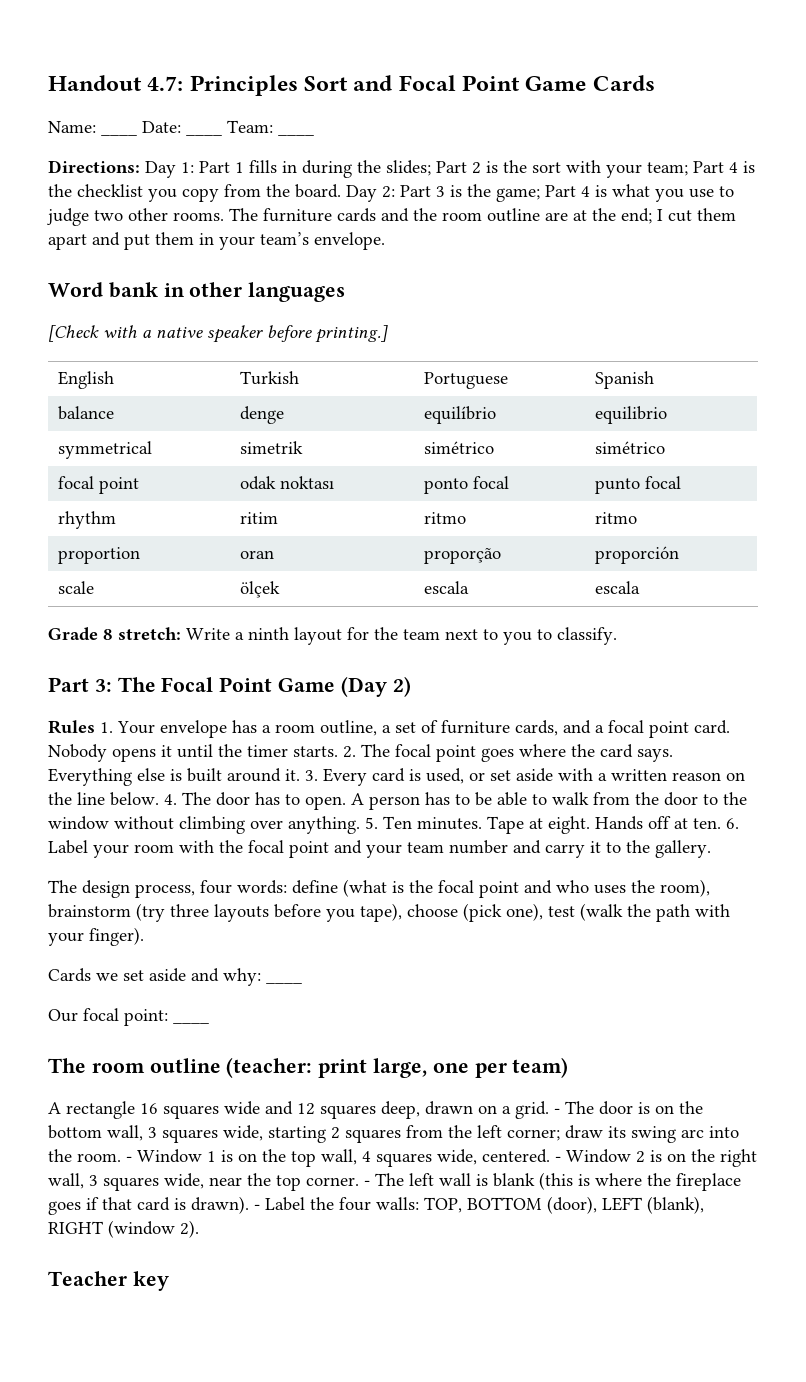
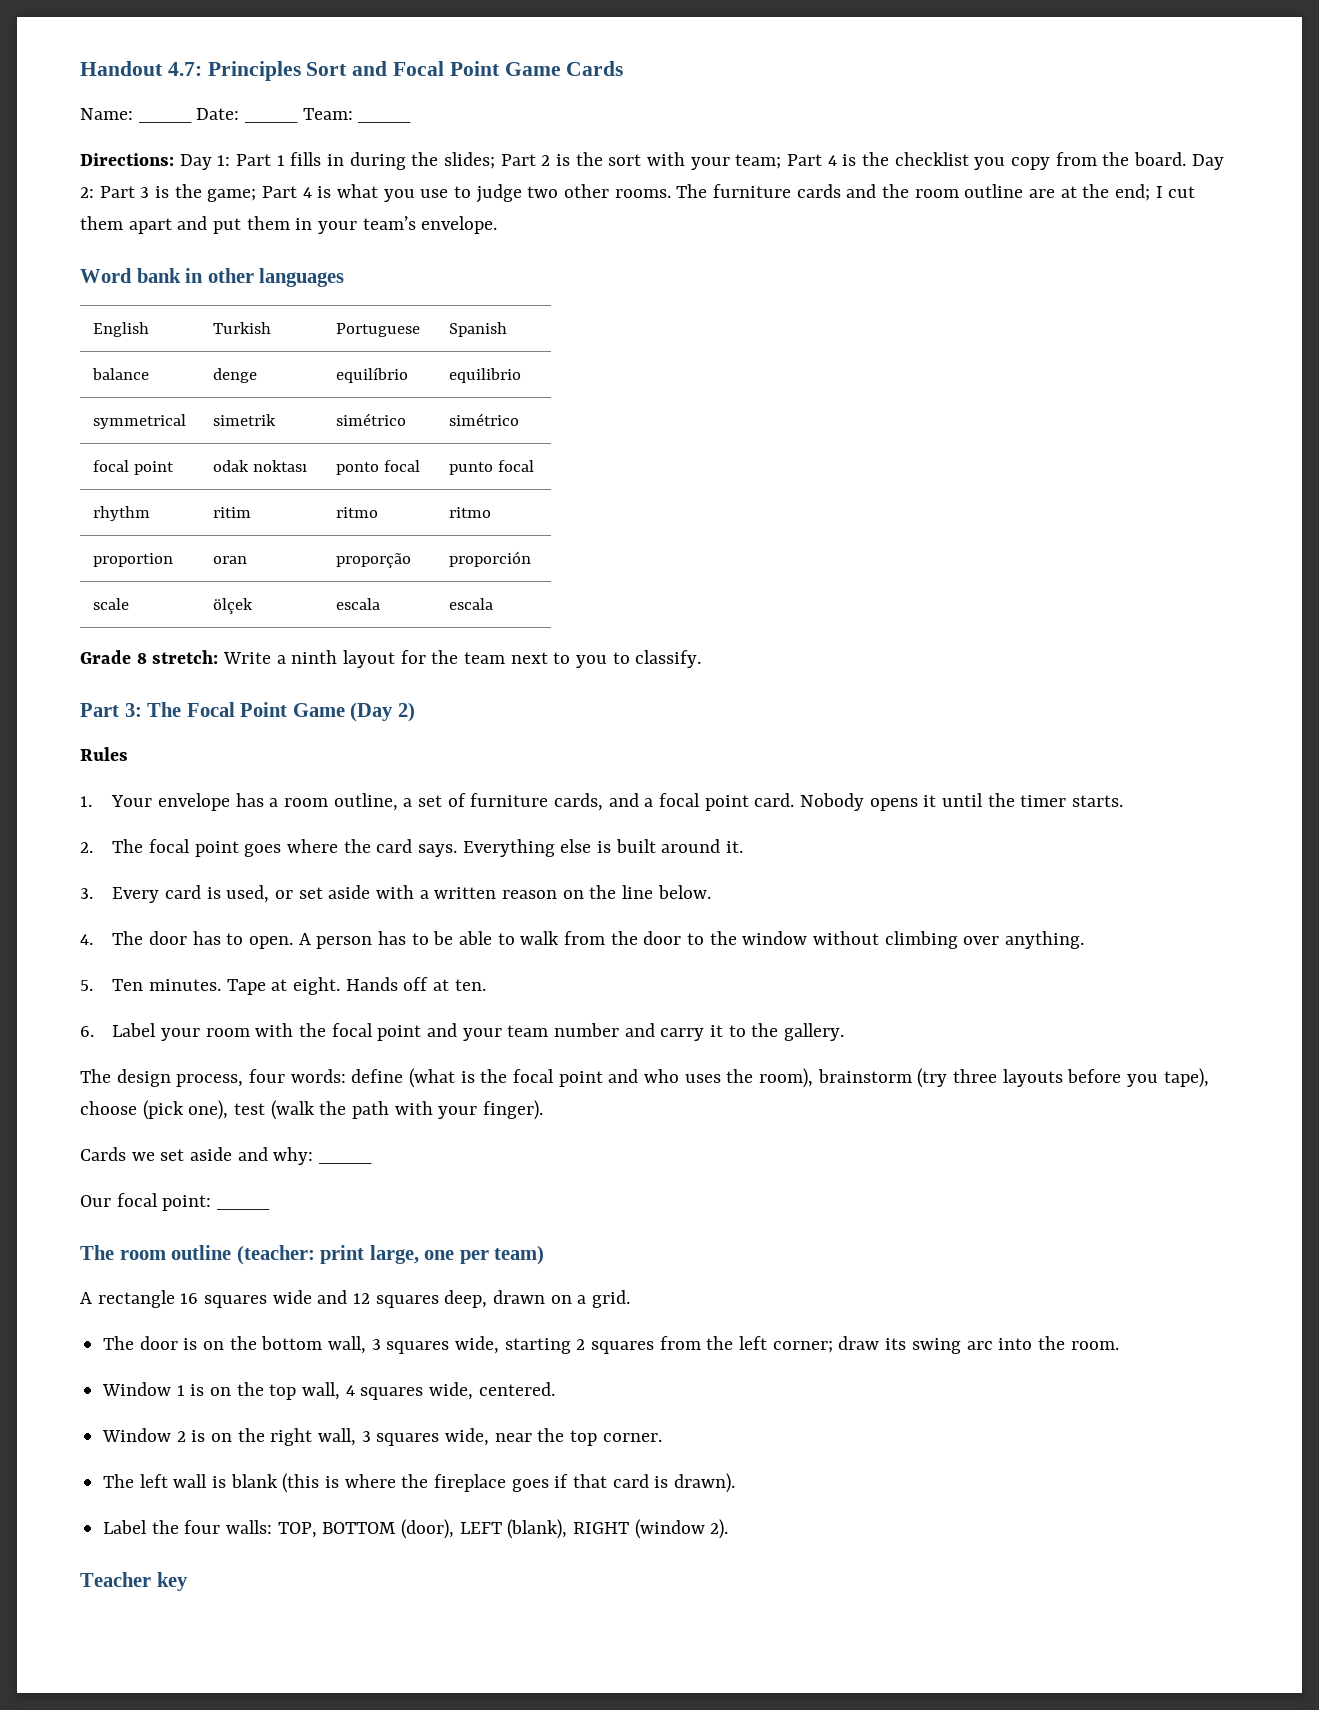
- [Check with a native speaker before printing.]
- Rules 1. Your envelope has a room outline, a set of furniture cards, and a focal point card.
+ Rules
+ 1. Your envelope has a room outline, a set of furniture cards, and a focal point card.
- Nobody opens it until the timer starts. 2. The focal point goes where the card says.
+ Nobody opens it until the timer starts.
+ 2. The focal point goes where the card says.
- Everything else is built around it. 3. Every card is used, or set aside with a written reason on the line below. 4. The door has to open.
+ Everything else is built around it.
+ 3. Every card is used, or set aside with a written reason on the line below.
+ 4. The door has to open.
- A person has to be able to walk from the door to the window without climbing over anything. 5. Ten minutes.
+ A person has to be able to walk from the door to the window without climbing over anything.
+ 5. Ten minutes.
- Hands off at ten. 6. Label your room with the focal point and your team number and carry it to the gallery.
+ Hands off at ten.
+ 6. Label your room with the focal point and your team number and carry it to the gallery.
- A rectangle 16 squares wide and 12 squares deep, drawn on a grid. - The door is on the bottom wall, 3 squares wide, starting 2 squares from the left corner;
+ A rectangle 16 squares wide and 12 squares deep, drawn on a grid.
+ The door is on the bottom wall, 3 squares wide, starting 2 squares from the left corner;
- draw its swing arc into the room. - Window 1 is on the top wall, 4 squares wide, centered. - Window 2 is on the right wall, 3 squares wide, near the top corner. - The left wall is blank (this is where the fireplace goes if that card is drawn). - Label the four walls:
+ draw its swing arc into the room.
+ Window 1 is on the top wall, 4 squares wide, centered.
+ Window 2 is on the right wall, 3 squares wide, near the top corner.
+ The left wall is blank (this is where the fireplace goes if that card is drawn).
+ Label the four walls:

